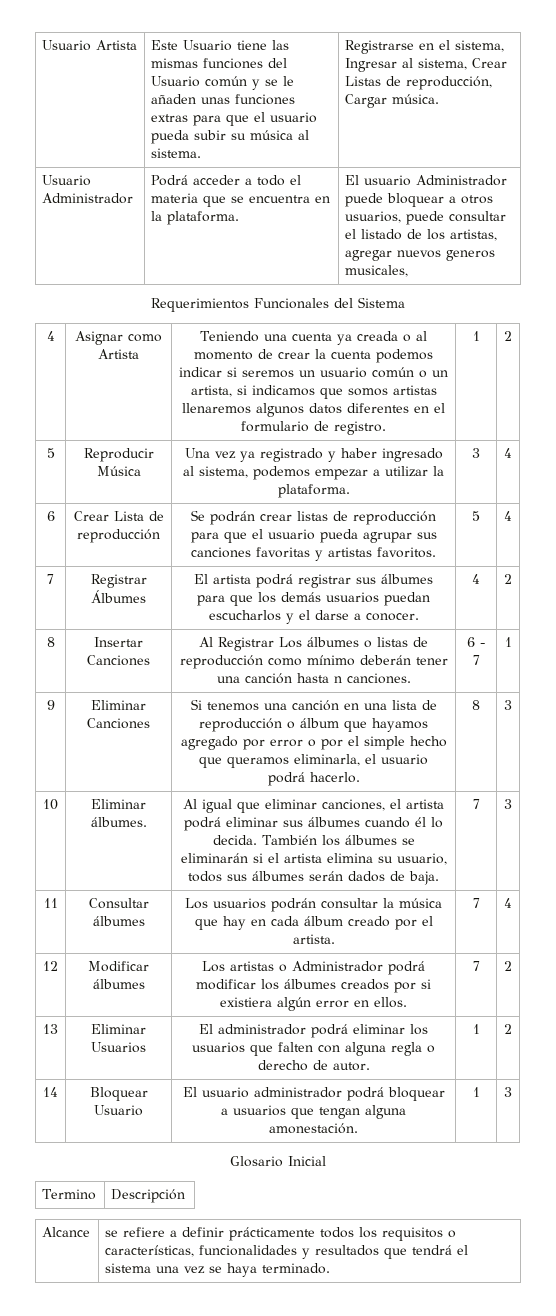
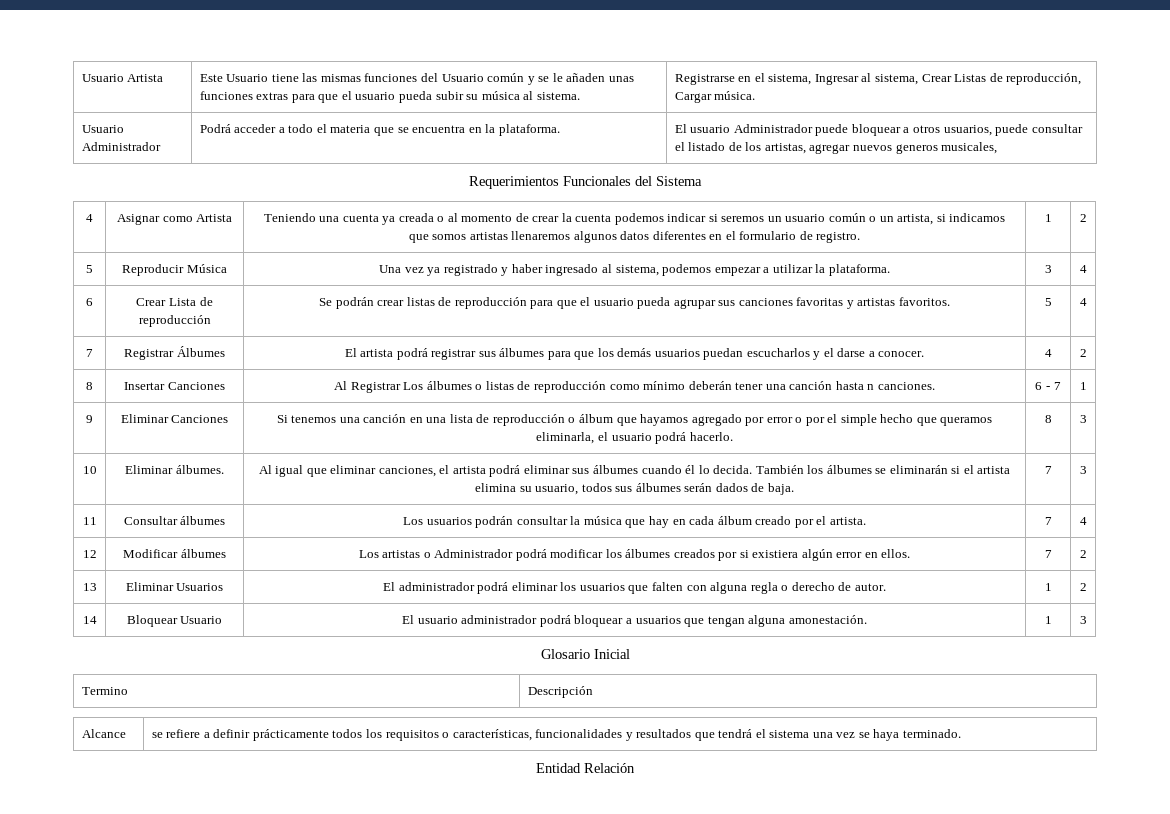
+ Entidad Relación

